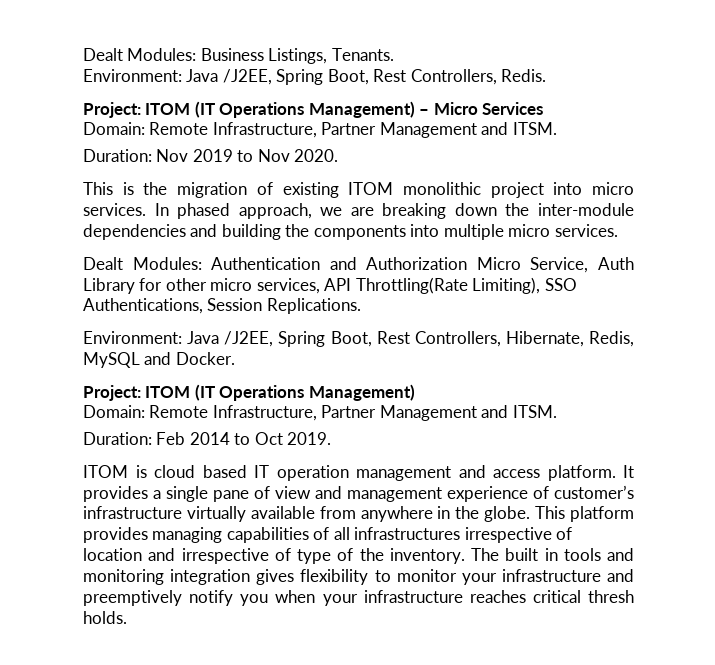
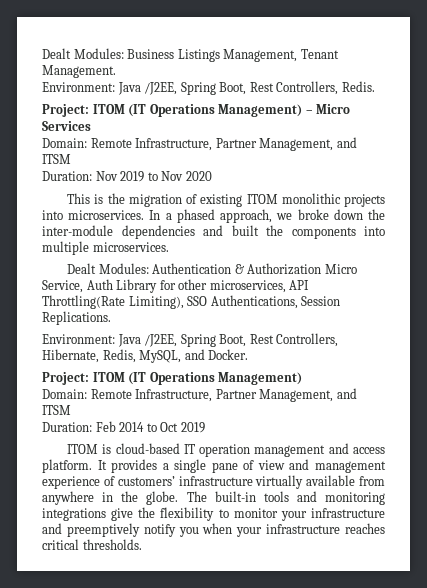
- Dealt Modules: Business Listings, Tenants.
+ Dealt Modules: Business Listings Management, Tenant Management.
  Project: ITOM (IT Operations Management) – Micro Services
- Domain: Remote Infrastructure, Partner Management and ITSM.
+ Domain: Remote Infrastructure, Partner Management, and ITSM
- Duration: Nov 2019 to Nov 2020.
+ Duration: Nov 2019 to Nov 2020
- This is the migration of existing ITOM monolithic project into micro services. In phased approach, we are breaking down the inter-module dependencies and building the components into multiple micro services.
+ This is the migration of existing ITOM monolithic projects into microservices. In a phased approach, we broke down the inter-module dependencies and built the components into multiple microservices.
- Dealt Modules: Authentication and Authorization Micro Service, Auth Library for other micro services, API Throttling(Rate Limiting), SSO Authentications, Session Replications.
+ Dealt Modules: Authentication & Authorization Micro Service, Auth Library for other microservices, API Throttling(Rate Limiting), SSO Authentications, Session Replications.
- Environment: Java /J2EE, Spring Boot, Rest Controllers, Hibernate, Redis, MySQL and Docker.
+ Environment: Java /J2EE, Spring Boot, Rest Controllers, Hibernate, Redis, MySQL, and Docker.
  Project: ITOM (IT Operations Management)
- Domain: Remote Infrastructure, Partner Management and ITSM.
+ Domain: Remote Infrastructure, Partner Management, and ITSM
- Duration: Feb 2014 to Oct 2019.
+ Duration: Feb 2014 to Oct 2019
- ITOM is cloud based IT operation management and access platform.
+ ITOM is cloud-based IT operation management and access platform.
- It provides a single pane of view and management experience of customer’s infrastructure virtually available from anywhere in the globe.
+ It provides a single pane of view and management experience of customers’ infrastructure virtually available from anywhere in the globe.
- This platform provides managing capabilities of all infrastructures irrespective of location and irrespective of type of the inventory. The built in tools and monitoring integration gives flexibility to monitor your infrastructure and preemptively notify you when your infrastructure reaches critical thresh holds.
+ The built-in tools and monitoring integrations give the flexibility to monitor your infrastructure and preemptively notify you when your infrastructure reaches critical thresholds.

